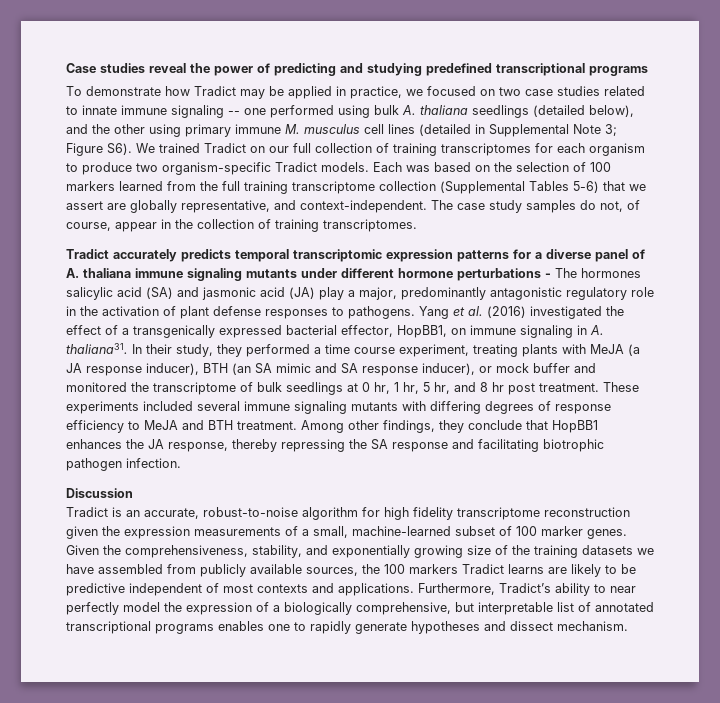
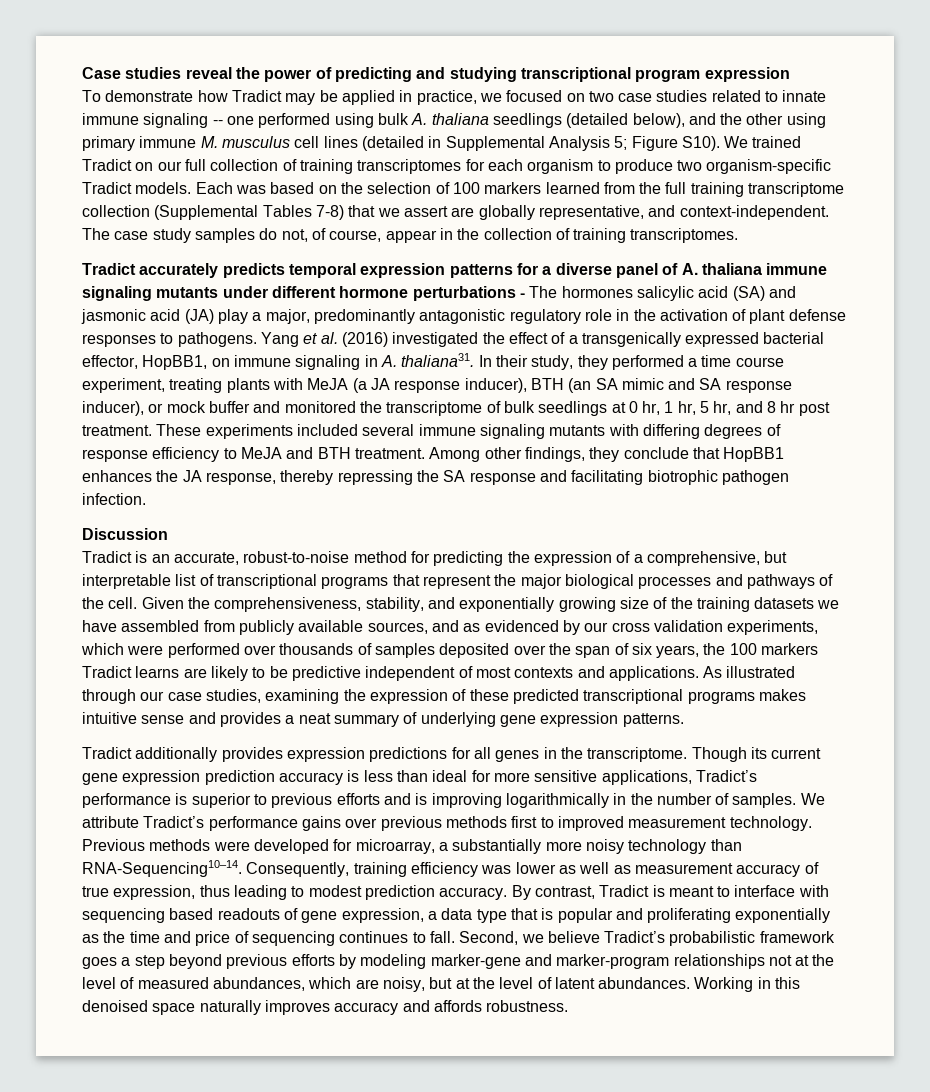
- Case studies reveal the power of predicting and studying predefined transcriptional programs
+ Case studies reveal the power of predicting and studying transcriptional program expression
- To demonstrate how Tradict may be applied in practice, we focused on two case studies related to innate immune signaling -- one performed using bulk A. thaliana seedlings (detailed below), and the other using primary immune M. musculus cell lines (detailed in Supplemental Note 3; Figure S6). We trained Tradict on our full collection of training transcriptomes for each organism to produce two organism-specific Tradict models.
+ To demonstrate how Tradict may be applied in practice, we focused on two case studies related to innate immune signaling -- one performed using bulk A. thaliana seedlings (detailed below), and the other using primary immune M. musculus cell lines (detailed in Supplemental Analysis 5; Figure S10). We trained Tradict on our full collection of training transcriptomes for each organism to produce two organism-specific Tradict models.
- Each was based on the selection of 100 markers learned from the full training transcriptome collection (Supplemental Tables 5-6) that we assert are globally representative, and context-independent.
+ Each was based on the selection of 100 markers learned from the full training transcriptome collection (Supplemental Tables 7-8) that we assert are globally representative, and context-independent.
- Tradict accurately predicts temporal transcriptomic expression patterns for a diverse panel of A. thaliana immune signaling mutants under different hormone perturbations - The hormones salicylic acid (SA) and jasmonic acid (JA) play a major, predominantly antagonistic regulatory role in the activation of plant defense responses to pathogens.
+ Tradict accurately predicts temporal expression patterns for a diverse panel of A. thaliana immune signaling mutants under different hormone perturbations - The hormones salicylic acid (SA) and jasmonic acid (JA) play a major, predominantly antagonistic regulatory role in the activation of plant defense responses to pathogens.
- Tradict is an accurate, robust-to-noise algorithm for high fidelity transcriptome reconstruction given the expression measurements of a small, machine-learned subset of 100 marker genes.
+ Tradict is an accurate, robust-to-noise method for predicting the expression of a comprehensive, but interpretable list of transcriptional programs that represent the major biological processes and pathways of the cell.
- Given the comprehensiveness, stability, and exponentially growing size of the training datasets we have assembled from publicly available sources, the 100 markers Tradict learns are likely to be predictive independent of most contexts and applications.
+ Given the comprehensiveness, stability, and exponentially growing size of the training datasets we have assembled from publicly available sources, and as evidenced by our cross validation experiments, which were performed over thousands of samples deposited over the span of six years, the 100 markers Tradict learns are likely to be predictive independent of most contexts and applications.
- Furthermore, Tradict’s ability to near perfectly model the expression of a biologically comprehensive, but interpretable list of annotated transcriptional programs enables one to rapidly generate hypotheses and dissect mechanism.
+ As illustrated through our case studies, examining the expression of these predicted transcriptional programs makes intuitive sense and provides a neat summary of underlying gene expression patterns.
+ Tradict additionally provides expression predictions for all genes in the transcriptome. Though its current gene expression prediction accuracy is less than ideal for more sensitive applications, Tradict’s performance is superior to previous efforts and is improving logarithmically in the number of samples. We attribute Tradict’s performance gains over previous methods first to improved measurement technology. Previous methods were developed for microarray, a substantially more noisy technology than RNA-Sequencing10–14. Consequently, training efficiency was lower as well as measurement accuracy of true expression, thus leading to modest prediction accuracy. By contrast, Tradict is meant to interface with sequencing based readouts of gene expression, a data type that is popular and proliferating exponentially as the time and price of sequencing continues to fall. Second, we believe Tradict’s probabilistic framework goes a step beyond previous efforts by modeling marker-gene and marker-program relationships not at the level of measured abundances, which are noisy, but at the level of latent abundances. Working in this denoised space naturally improves accuracy and affords robustness.

